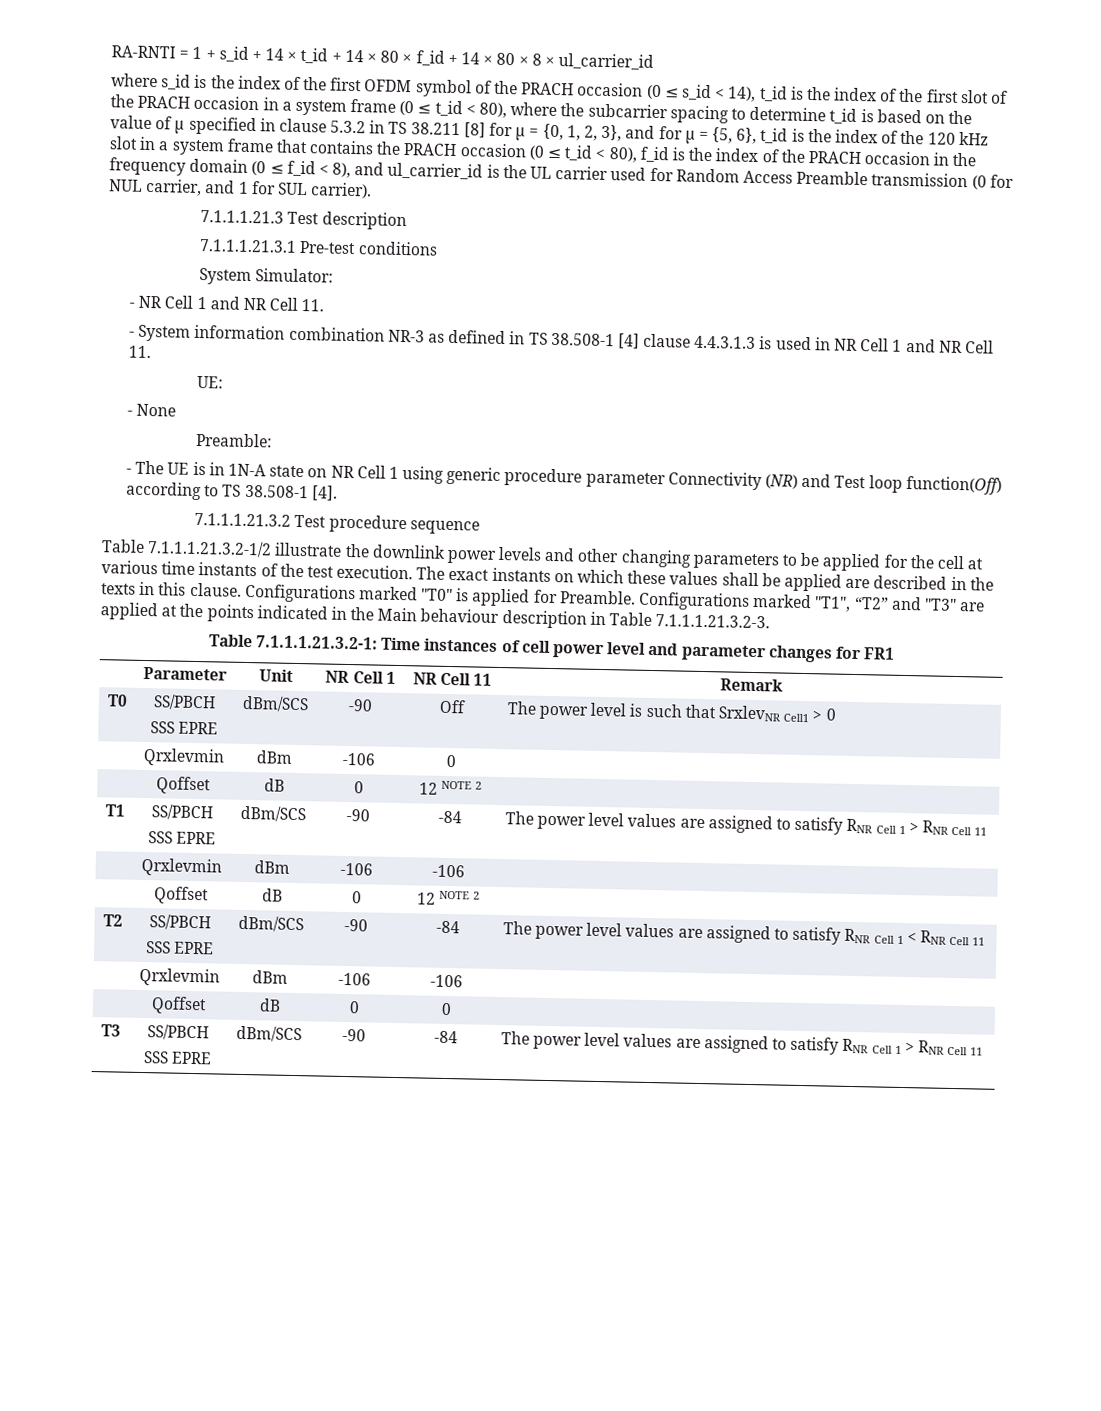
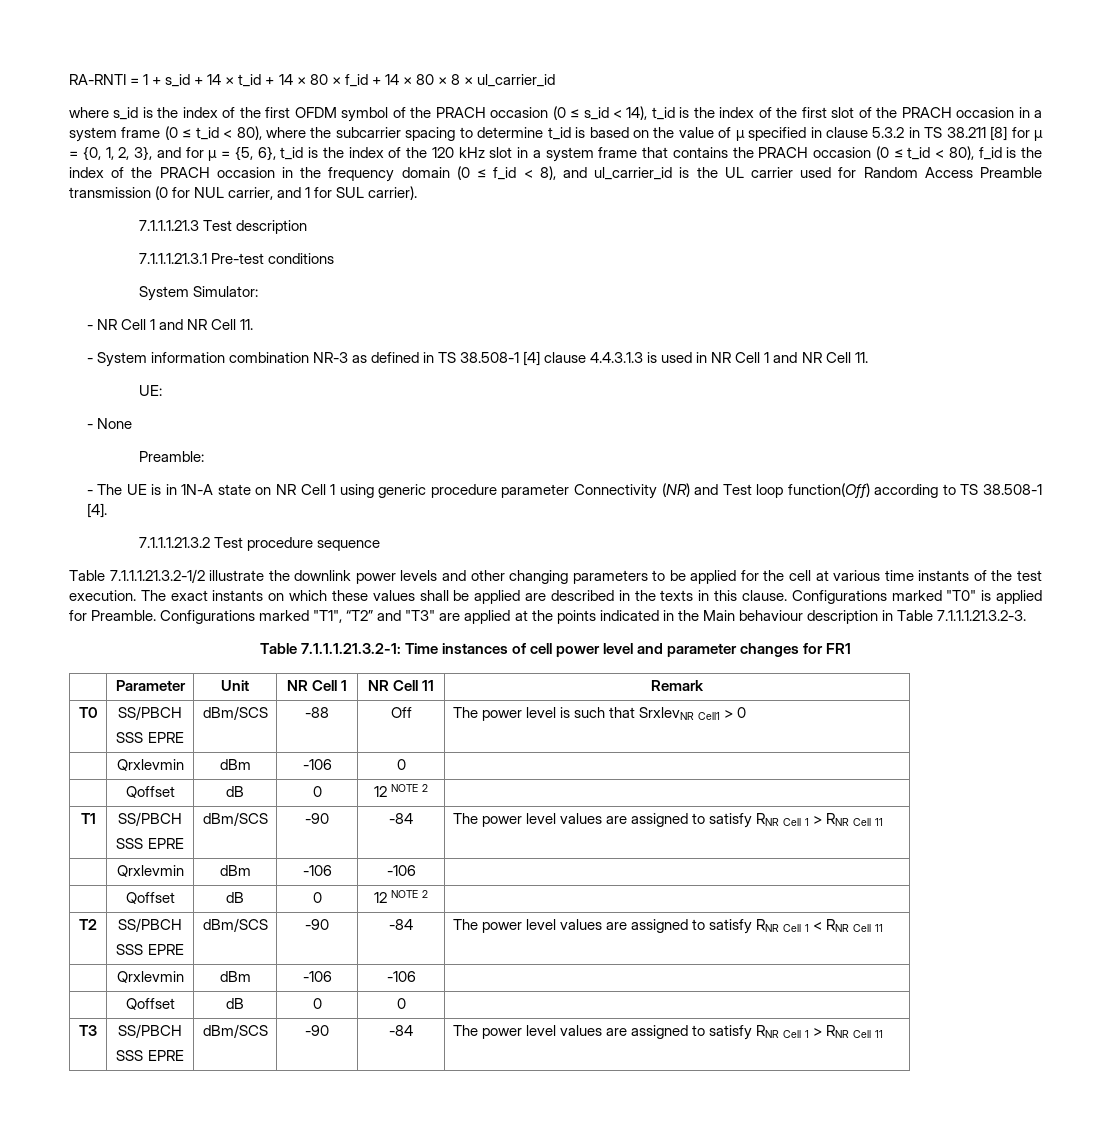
  T0 | SS/PBCH
- SSS EPRE | dBm/SCS | -90 | Off | The power level is such that SrxlevNR Cell1 > 0
+ SSS EPRE | dBm/SCS | -88 | Off | The power level is such that SrxlevNR Cell1 > 0

